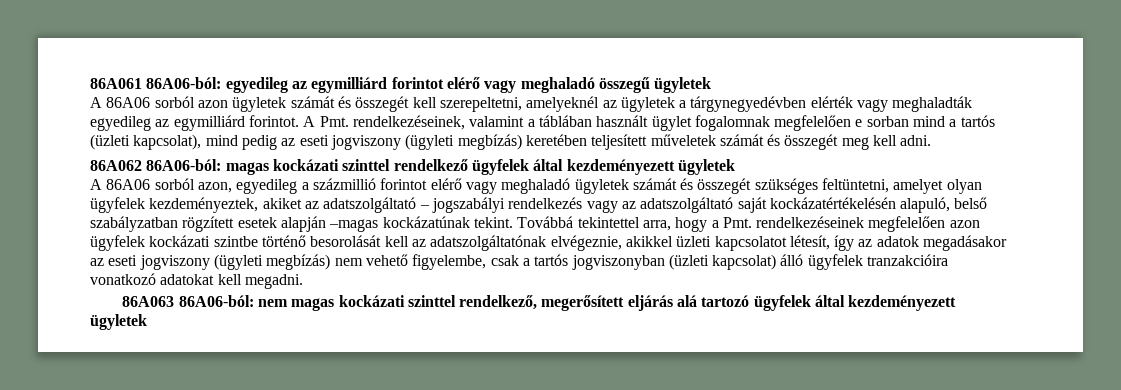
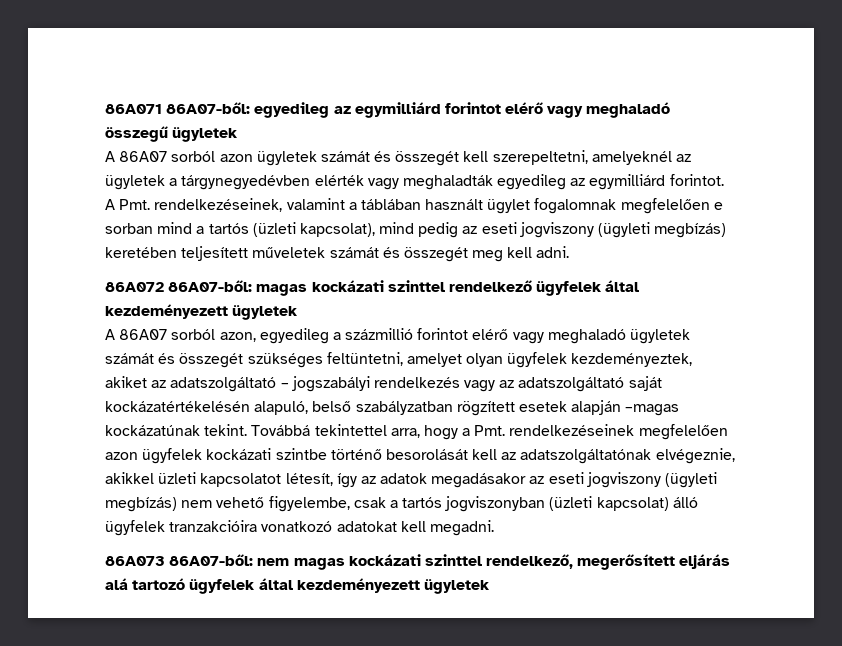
- 86A061 86A06-ból: egyedileg az egymilliárd forintot elérő vagy meghaladó összegű ügyletek
+ 86A071 86A07-ből: egyedileg az egymilliárd forintot elérő vagy meghaladó összegű ügyletek
- A 86A06 sorból azon ügyletek számát és összegét kell szerepeltetni, amelyeknél az ügyletek a tárgynegyedévben elérték vagy meghaladták egyedileg az egymilliárd forintot.
+ A 86A07 sorból azon ügyletek számát és összegét kell szerepeltetni, amelyeknél az ügyletek a tárgynegyedévben elérték vagy meghaladták egyedileg az egymilliárd forintot.
- 86A062 86A06-ból: magas kockázati szinttel rendelkező ügyfelek által kezdeményezett ügyletek
+ 86A072 86A07-ből: magas kockázati szinttel rendelkező ügyfelek által kezdeményezett ügyletek
- A 86A06 sorból azon, egyedileg a százmillió forintot elérő vagy meghaladó ügyletek számát és összegét szükséges feltüntetni, amelyet olyan ügyfelek kezdeményeztek, akiket az adatszolgáltató – jogszabályi rendelkezés vagy az adatszolgáltató saját kockázatértékelésén alapuló, belső szabályzatban rögzített esetek alapján –magas kockázatúnak tekint.
+ A 86A07 sorból azon, egyedileg a százmillió forintot elérő vagy meghaladó ügyletek számát és összegét szükséges feltüntetni, amelyet olyan ügyfelek kezdeményeztek, akiket az adatszolgáltató – jogszabályi rendelkezés vagy az adatszolgáltató saját kockázatértékelésén alapuló, belső szabályzatban rögzített esetek alapján –magas kockázatúnak tekint.
- 86A063 86A06-ból: nem magas kockázati szinttel rendelkező, megerősített eljárás alá tartozó ügyfelek által kezdeményezett ügyletek
+ 86A073 86A07-ből: nem magas kockázati szinttel rendelkező, megerősített eljárás alá tartozó ügyfelek által kezdeményezett ügyletek

